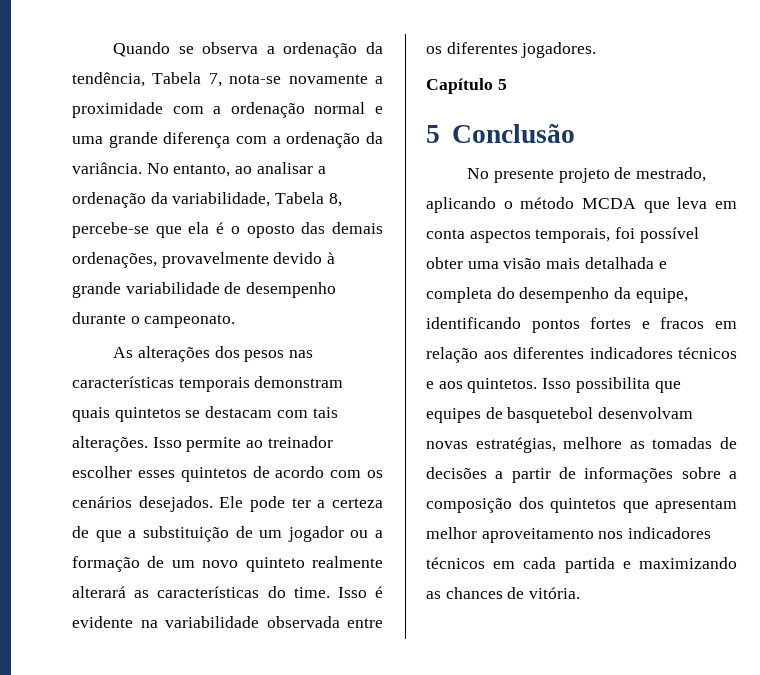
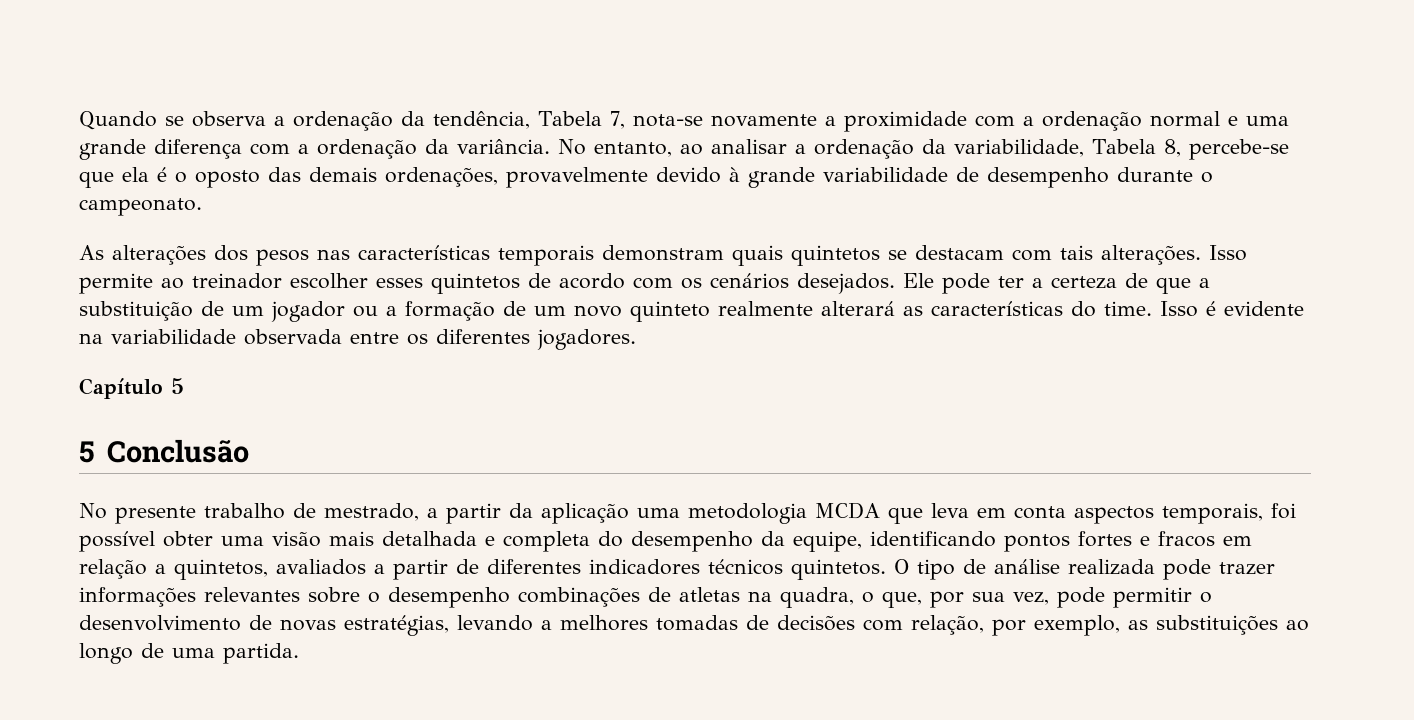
- No presente projeto de mestrado, aplicando o método MCDA que leva em conta aspectos temporais, foi possível obter uma visão mais detalhada e completa do desempenho da equipe, identificando pontos fortes e fracos em relação aos diferentes indicadores técnicos e aos quintetos. Isso possibilita que equipes de basquetebol desenvolvam novas estratégias, melhore as tomadas de decisões a partir de informações sobre a composição dos quintetos que apresentam melhor aproveitamento nos indicadores técnicos em cada partida e maximizando as chances de vitória.
+ No presente trabalho de mestrado, a partir da aplicação uma metodologia MCDA que leva em conta aspectos temporais, foi possível obter uma visão mais detalhada e completa do desempenho da equipe, identificando pontos fortes e fracos em relação a quintetos, avaliados a partir de diferentes indicadores técnicos quintetos. O tipo de análise realizada pode trazer informações relevantes sobre o desempenho combinações de atletas na quadra, o que, por sua vez, pode permitir o desenvolvimento de novas estratégias, levando a melhores tomadas de decisões com relação, por exemplo, as substituições ao longo de uma partida.

